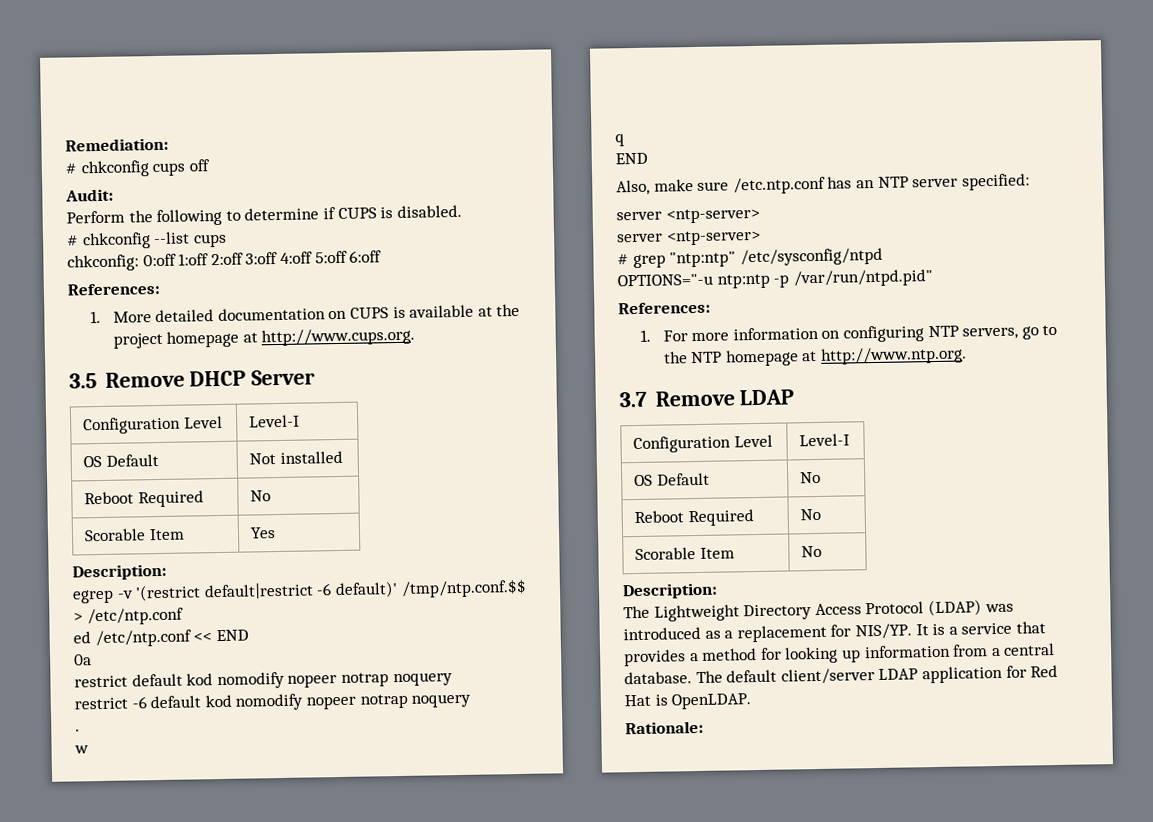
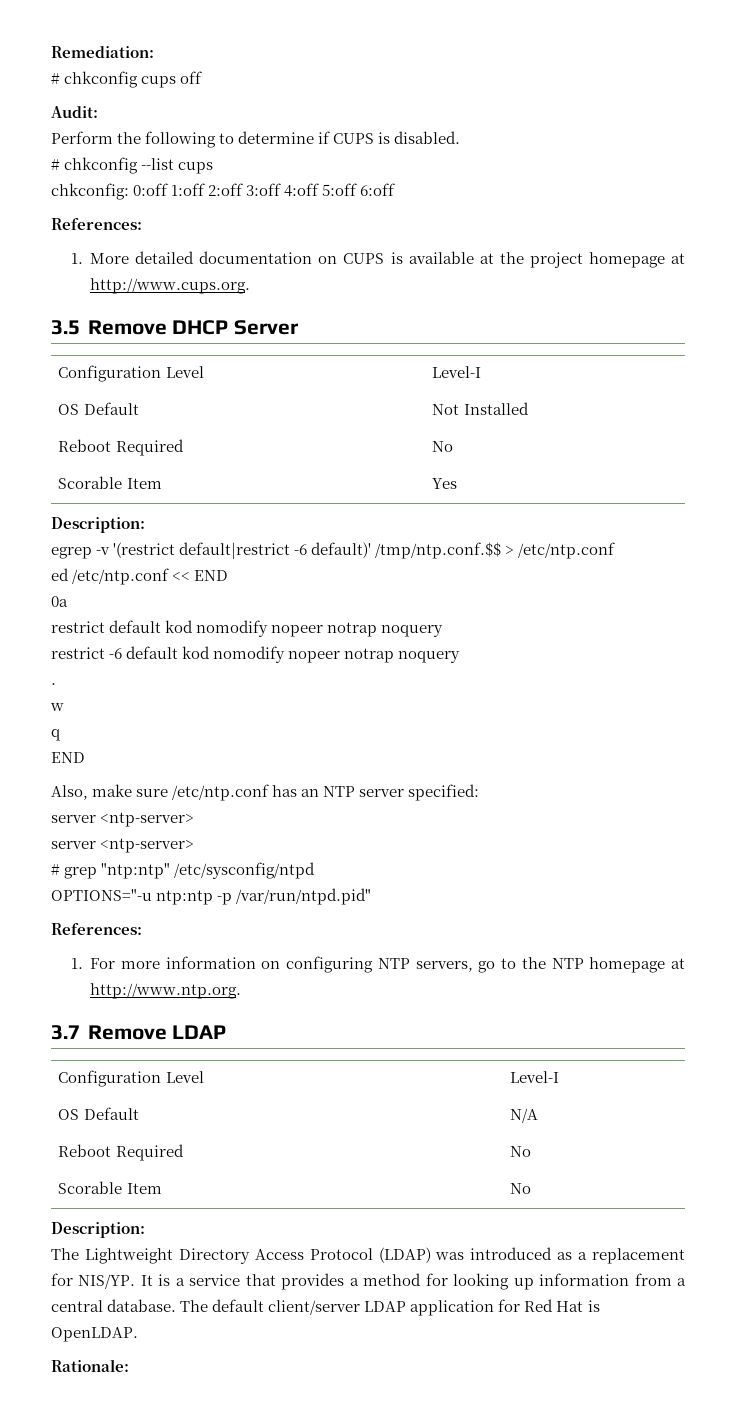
- OS Default | Not installed
+ OS Default | Not Installed
- Also, make sure /etc.ntp.conf has an NTP server specified:
+ Also, make sure /etc/ntp.conf has an NTP server specified:
- OS Default | No
+ OS Default | N/A

